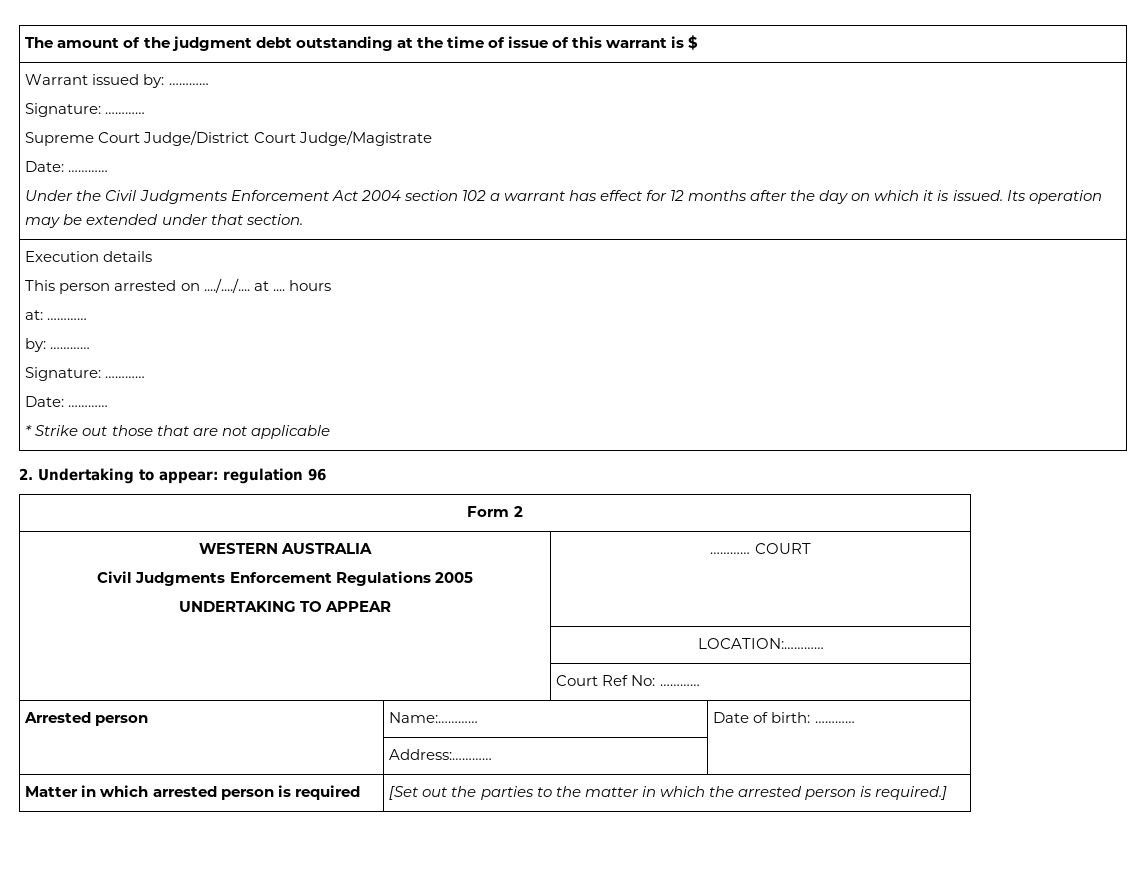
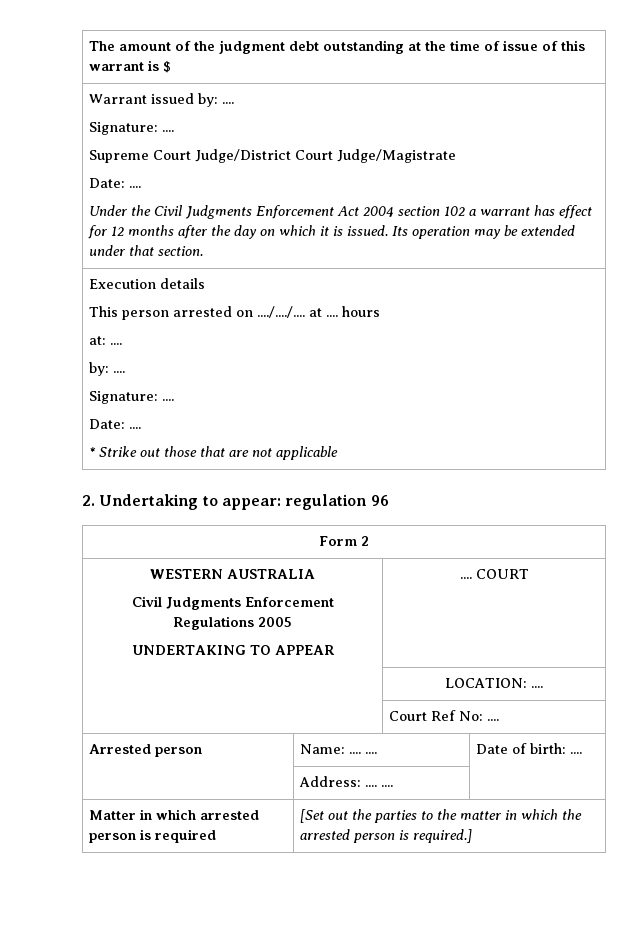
- Warrant issued by: …………
- Signature: …………
+ Warrant issued by: ....
+ Signature: ....
  Supreme Court Judge/District Court Judge/Magistrate
- Date: …………
+ Date: ....
  Execution details
  This person arrested on ..../..../.... at .... hours
- at: …………
- by: …………
- Signature: …………
- Date: …………
+ at: ....
+ by: ....
+ Signature: ....
+ Date: ....
  WESTERN AUSTRALIA
  Civil Judgments Enforcement Regulations 2005
- UNDERTAKING TO APPEAR | ………… COURT
+ UNDERTAKING TO APPEAR | .... COURT
- | LOCATION:…………
+ | LOCATION: ....
- | Court Ref No: …………
+ | Court Ref No: ....
- Arrested person | Name:………… | Date of birth: …………
- | Address:………… |
+ Arrested person | Name: .... .... | Date of birth: ....
+ | Address: .... .... |

